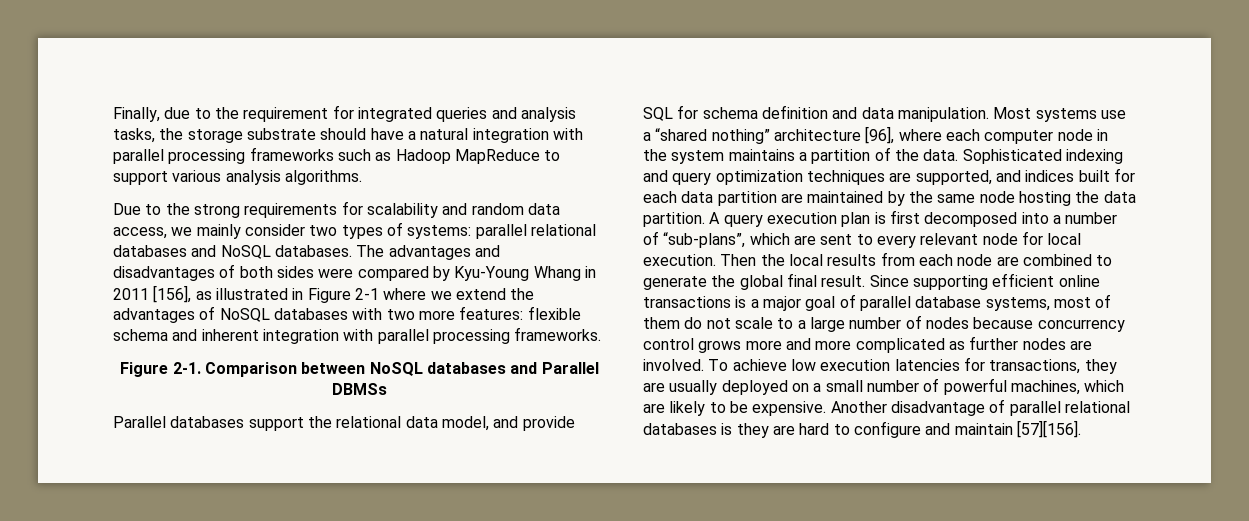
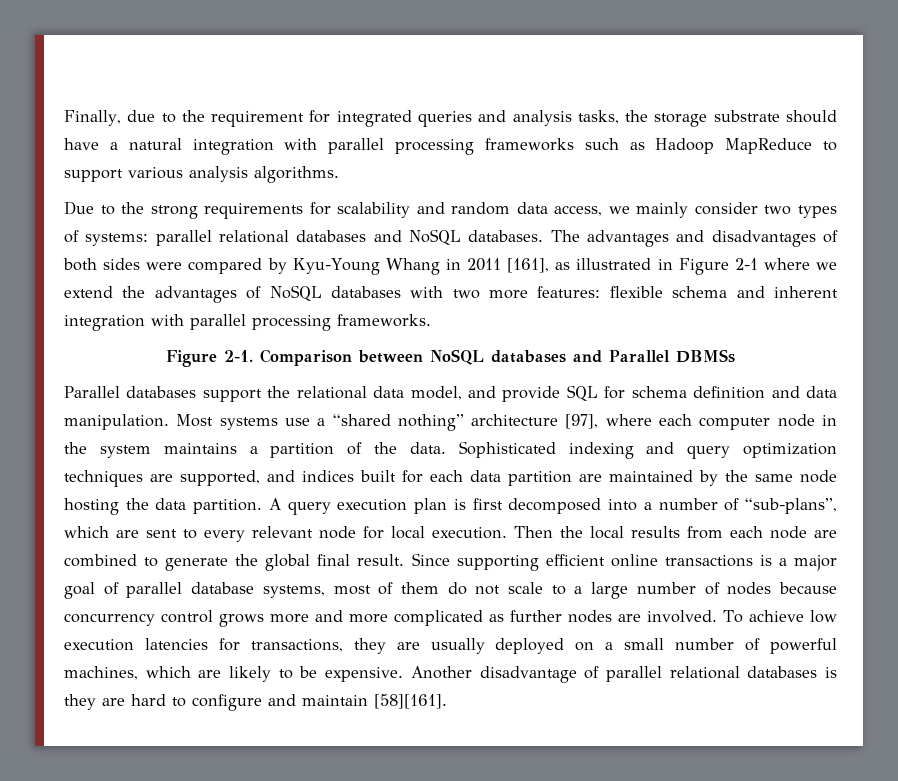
- The advantages and disadvantages of both sides were compared by Kyu-Young Whang in 2011 [156], as illustrated in Figure 2-1 where we extend the advantages of NoSQL databases with two more features: flexible schema and inherent integration with parallel processing frameworks.
+ The advantages and disadvantages of both sides were compared by Kyu-Young Whang in 2011 [161], as illustrated in Figure 2-1 where we extend the advantages of NoSQL databases with two more features: flexible schema and inherent integration with parallel processing frameworks.
- Most systems use a “shared nothing” architecture [96], where each computer node in the system maintains a partition of the data.
+ Most systems use a “shared nothing” architecture [97], where each computer node in the system maintains a partition of the data.
- Another disadvantage of parallel relational databases is they are hard to configure and maintain [57][156].
+ Another disadvantage of parallel relational databases is they are hard to configure and maintain [58][161].

